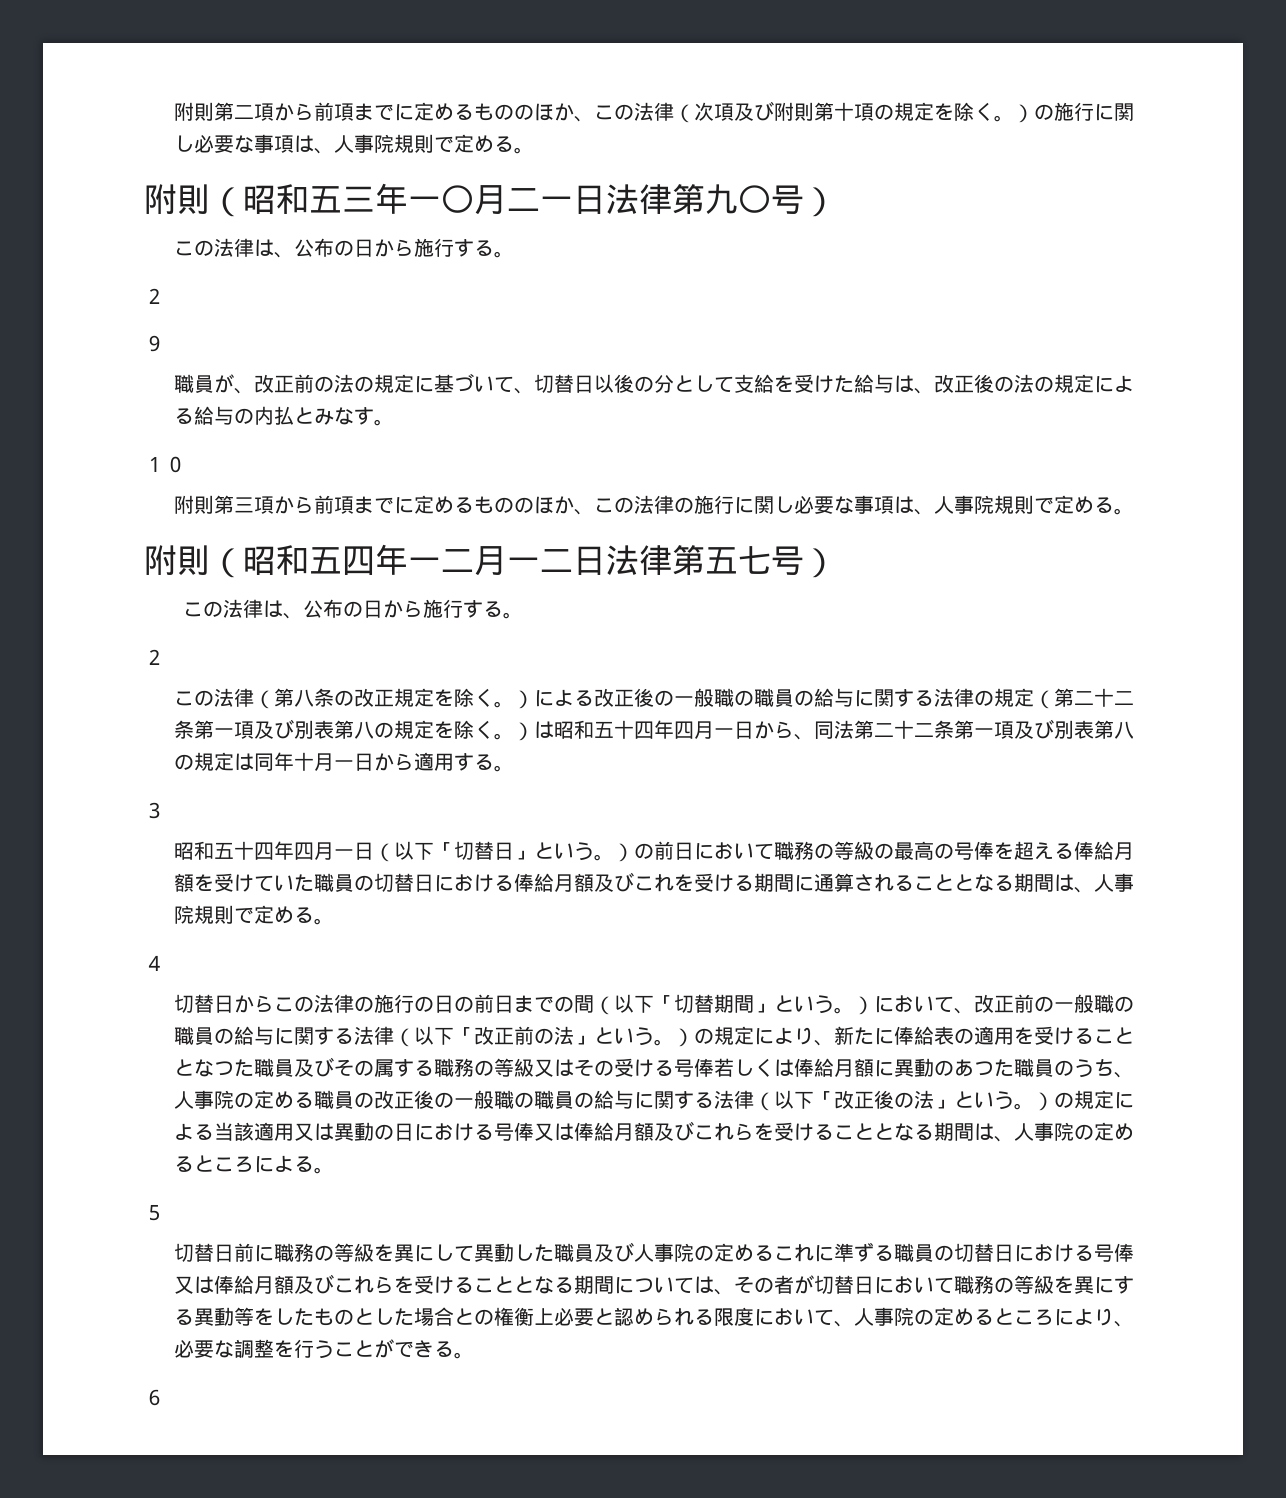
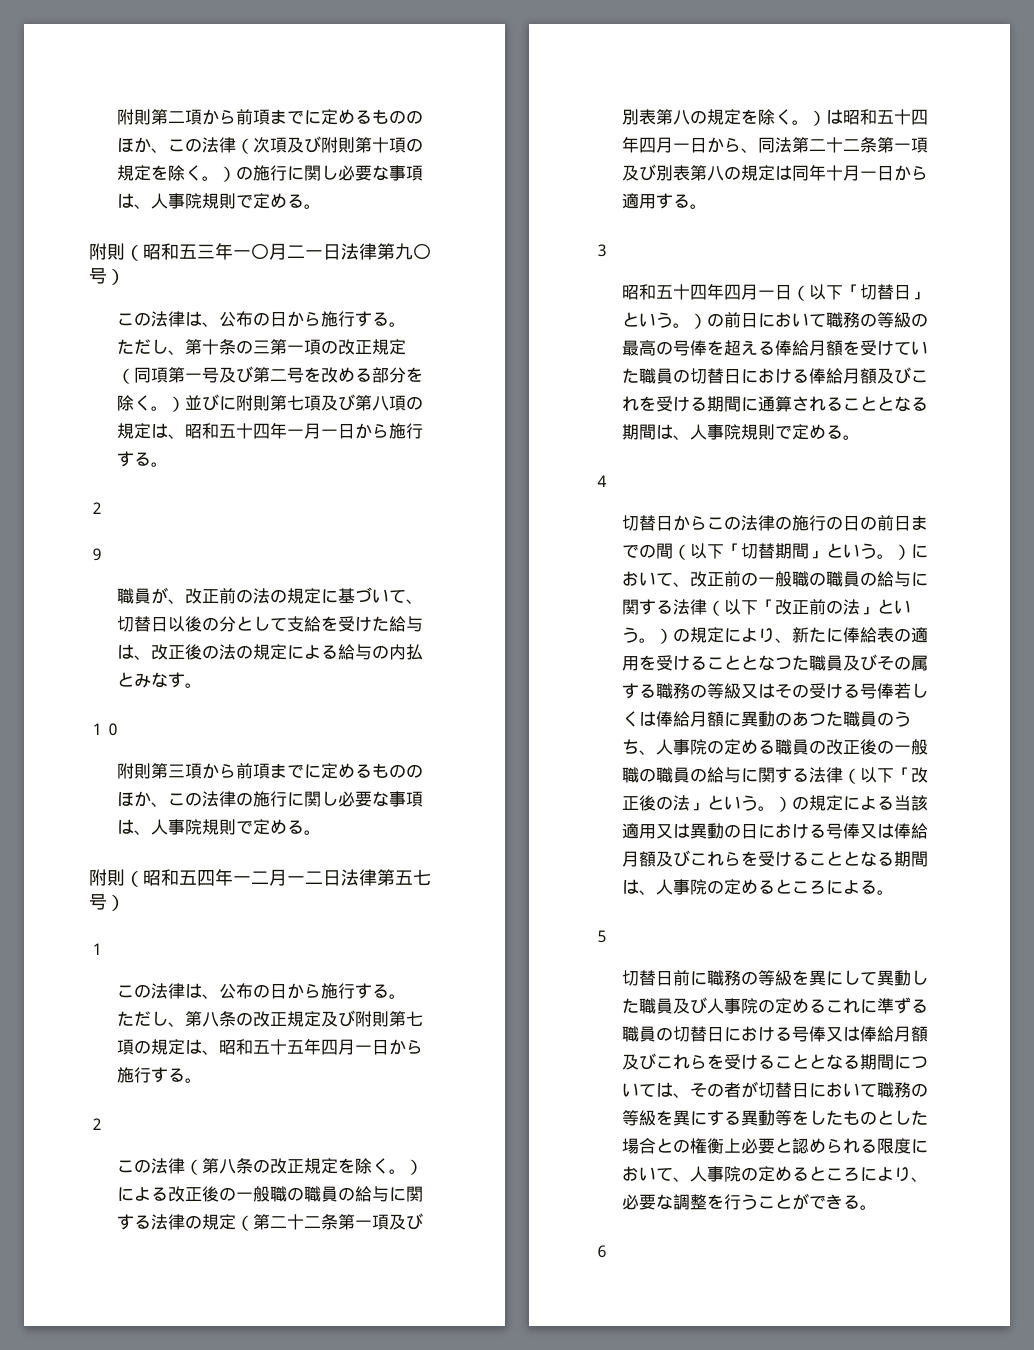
+ ただし、第十条の三第一項の改正規定（同項第一号及び第二号を改める部分を除く。）並びに附則第七項及び第八項の規定は、昭和五十四年一月一日から施行する。
  附則（昭和五四年一二月一二日法律第五七号）
+ １
  この法律は、公布の日から施行する。
+ ただし、第八条の改正規定及び附則第七項の規定は、昭和五十五年四月一日から施行する。

